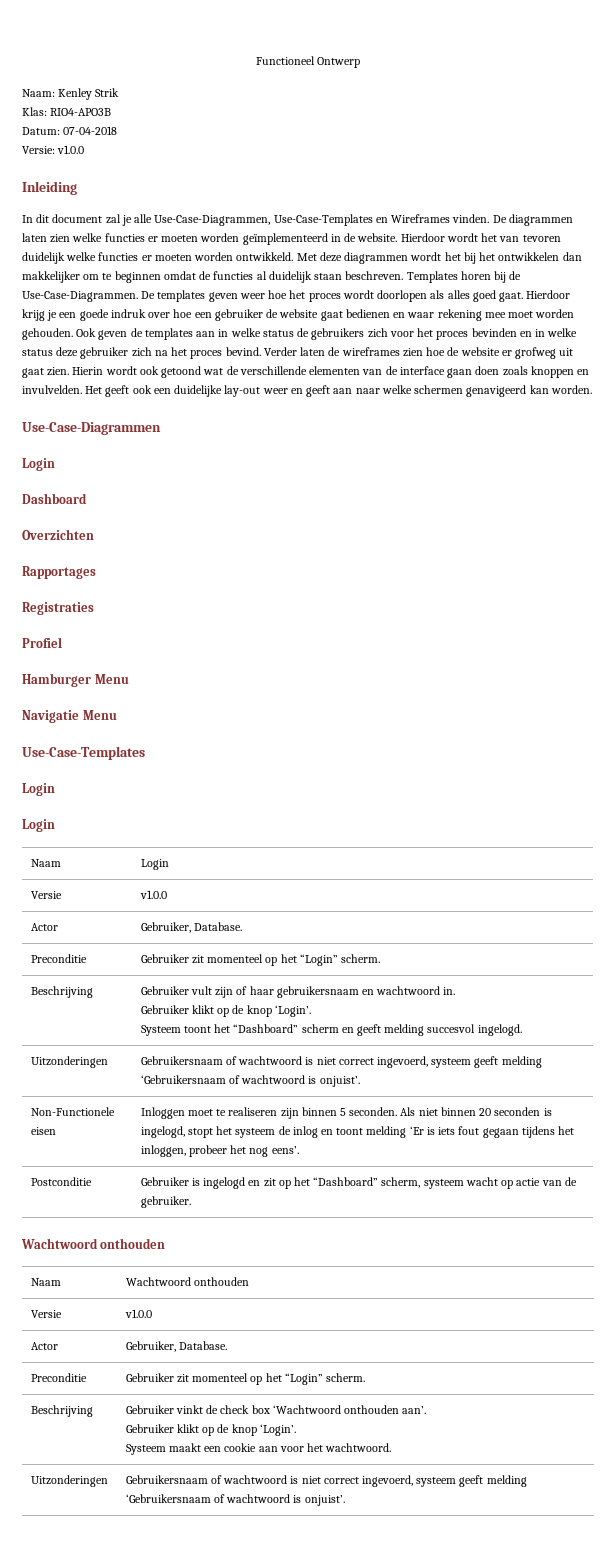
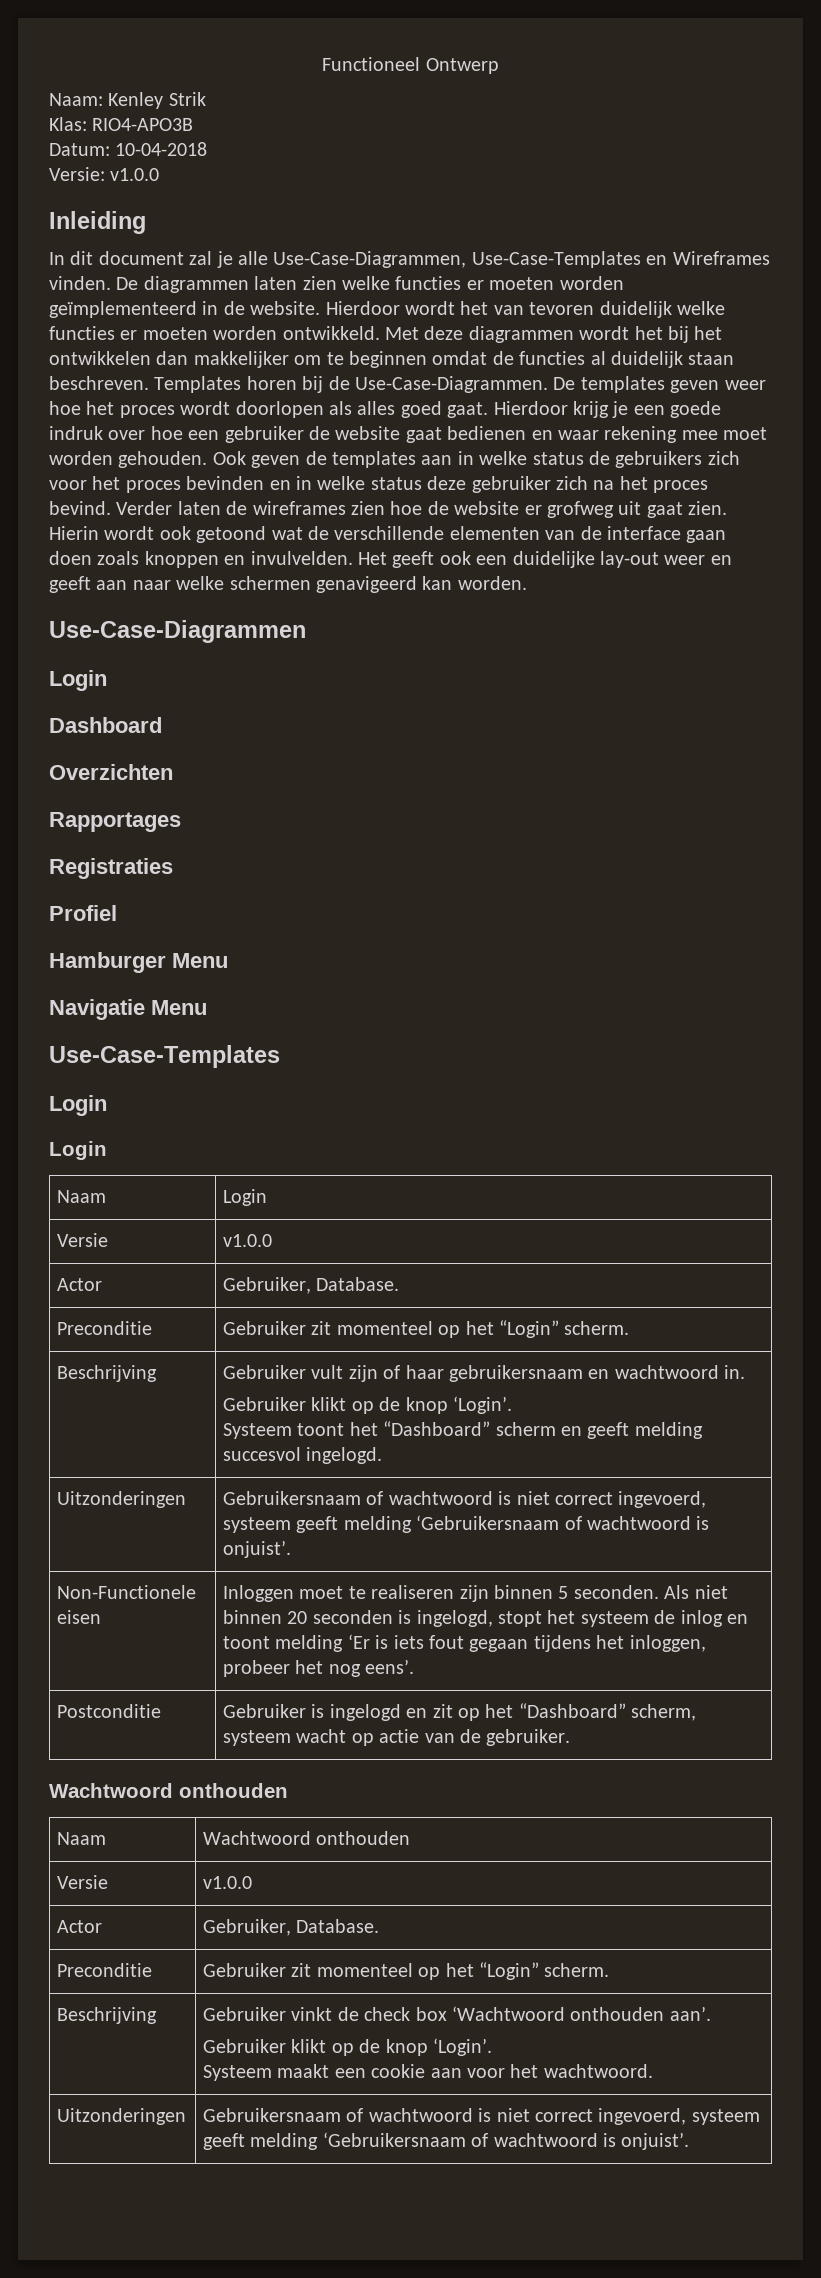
- Datum: 07-04-2018
+ Datum: 10-04-2018

